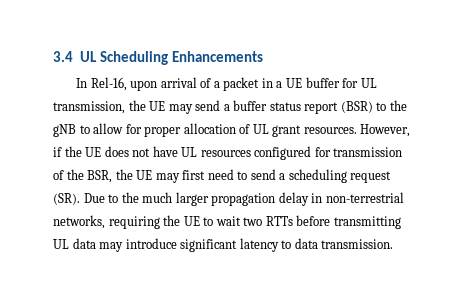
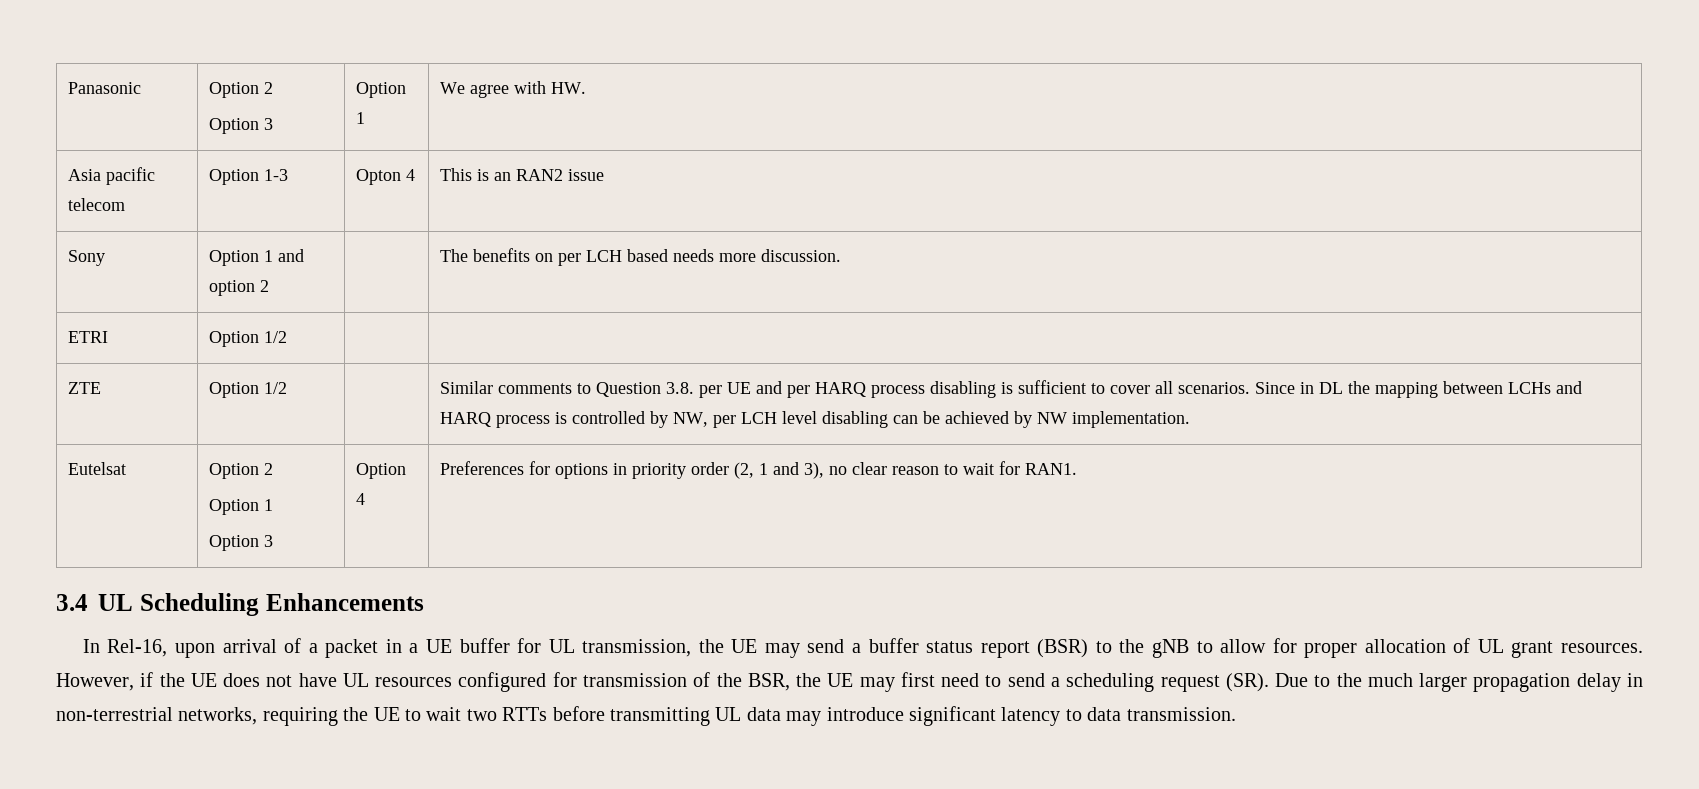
+ Panasonic | Option 2
+ Option 3 | Option 1 | We agree with HW.
+ Asia pacific telecom | Option 1-3 | Opton 4 | This is an RAN2 issue
+ Sony | Option 1 and option 2 | | The benefits on per LCH based needs more discussion.
+ ETRI | Option 1/2 | |
+ ZTE | Option 1/2 | | Similar comments to Question 3.8. per UE and per HARQ process disabling is sufficient to cover all scenarios. Since in DL the mapping between LCHs and HARQ process is controlled by NW, per LCH level disabling can be achieved by NW implementation.
+ Eutelsat | Option 2
+ Option 1
+ Option 3 | Option 4 | Preferences for options in priority order (2, 1 and 3), no clear reason to wait for RAN1.

